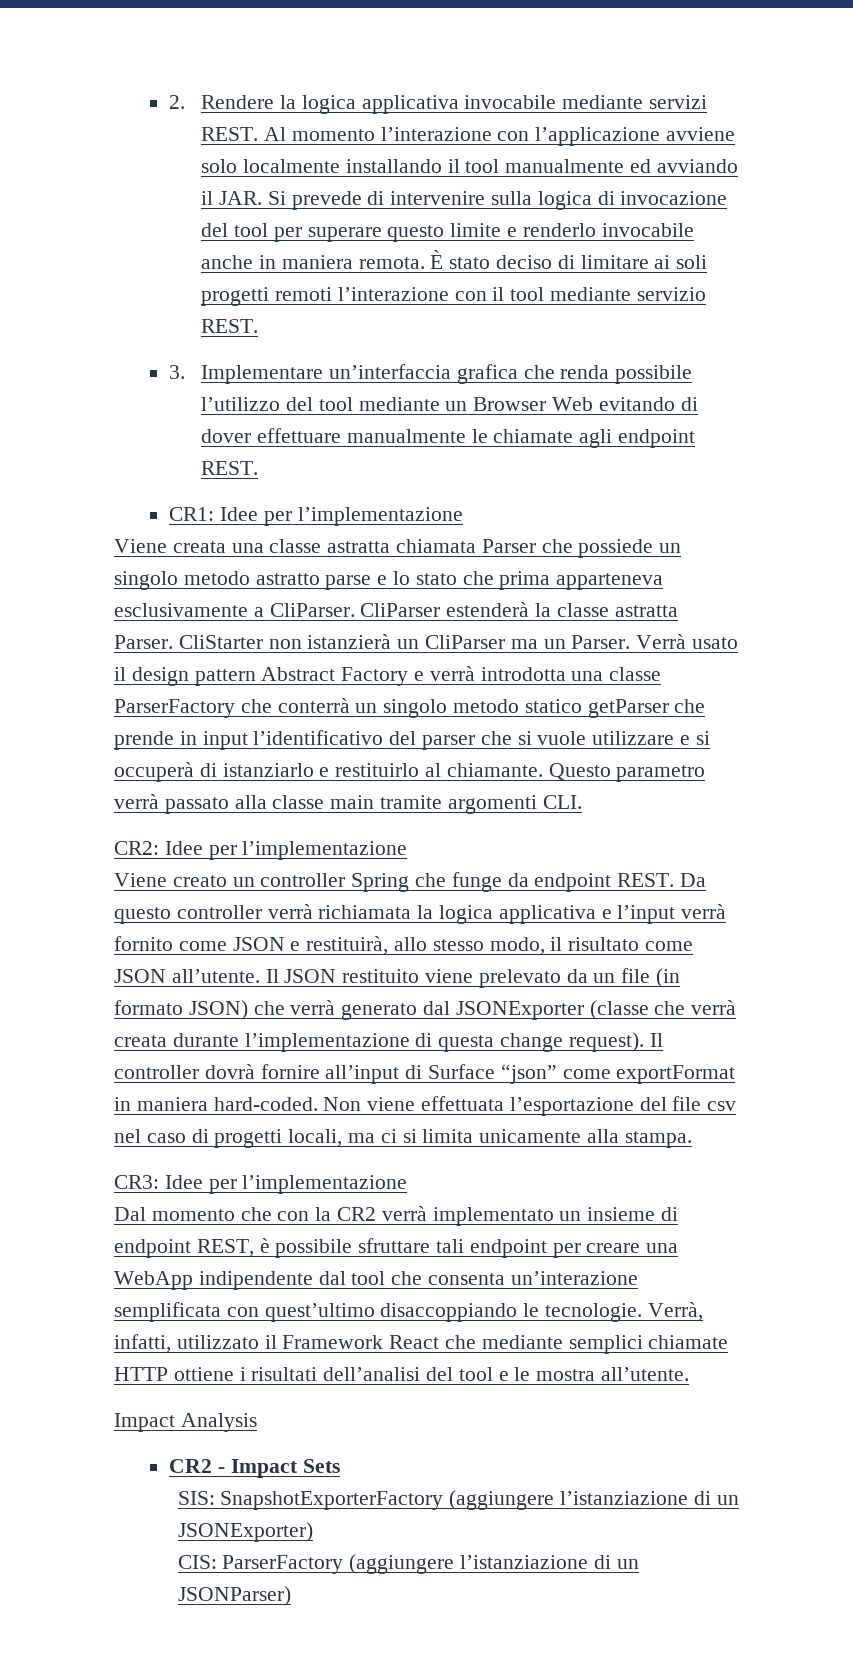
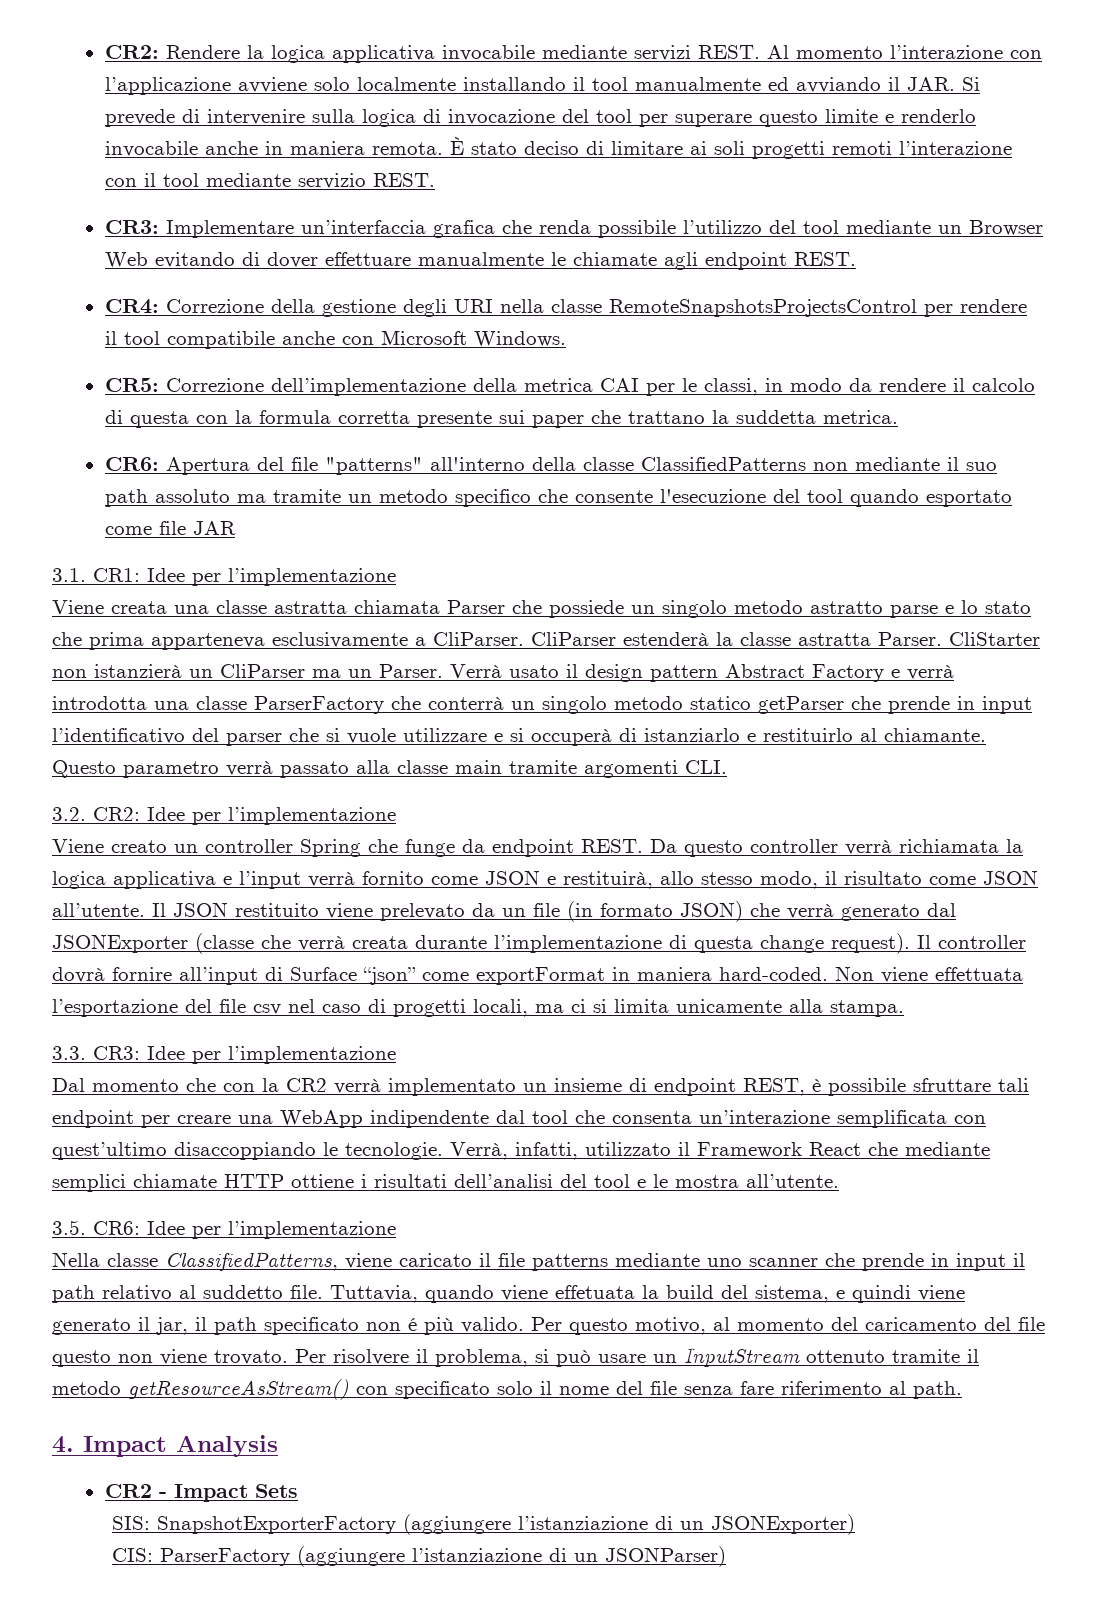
- 2. Rendere la logica applicativa invocabile mediante servizi REST.
+ CR2: Rendere la logica applicativa invocabile mediante servizi REST.
- 3. Implementare un’interfaccia grafica che renda possibile l’utilizzo del tool mediante un Browser Web evitando di dover effettuare manualmente le chiamate agli endpoint REST.
+ CR3: Implementare un’interfaccia grafica che renda possibile l’utilizzo del tool mediante un Browser Web evitando di dover effettuare manualmente le chiamate agli endpoint REST.
- CR1: Idee per l’implementazione
+ CR4: Correzione della gestione degli URI nella classe RemoteSnapshotsProjectsControl per rendere il tool compatibile anche con Microsoft Windows.
+ CR5: Correzione dell’implementazione della metrica CAI per le classi, in modo da rendere il calcolo di questa con la formula corretta presente sui paper che trattano la suddetta metrica.
+ CR6: Apertura del file "patterns" all'interno della classe ClassifiedPatterns non mediante il suo path assoluto ma tramite un metodo specifico che consente l'esecuzione del tool quando esportato come file JAR
+ 3.1. CR1: Idee per l’implementazione
- CR2: Idee per l’implementazione
+ 3.2. CR2: Idee per l’implementazione
- CR3: Idee per l’implementazione
+ 3.3. CR3: Idee per l’implementazione
- Impact Analysis
+ 3.5. CR6: Idee per l’implementazione
+ Nella classe ClassifiedPatterns, viene caricato il file patterns mediante uno scanner che prende in input il path relativo al suddetto file. Tuttavia, quando viene effetuata la build del sistema, e quindi viene generato il jar, il path specificato non é più valido. Per questo motivo, al momento del caricamento del file questo non viene trovato. Per risolvere il problema, si può usare un InputStream ottenuto tramite il metodo getResourceAsStream() con specificato solo il nome del file senza fare riferimento al path.
+ 4. Impact Analysis

